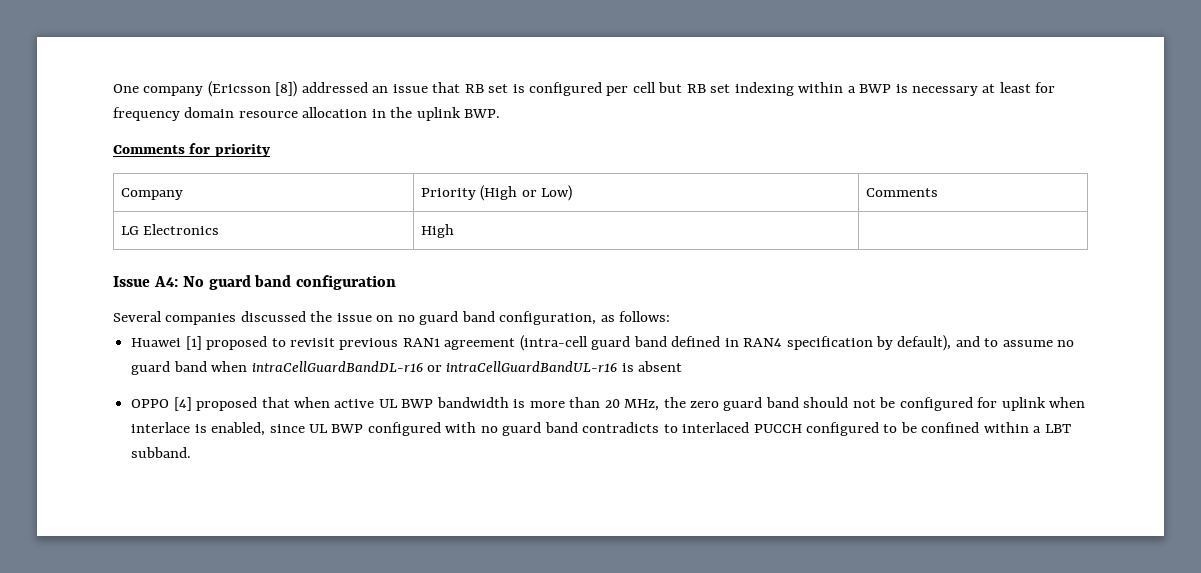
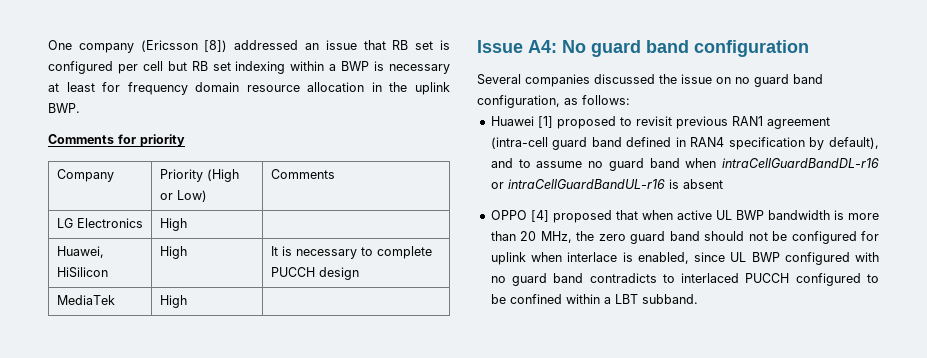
+ Huawei, HiSilicon | High | It is necessary to complete PUCCH design
+ MediaTek | High |

